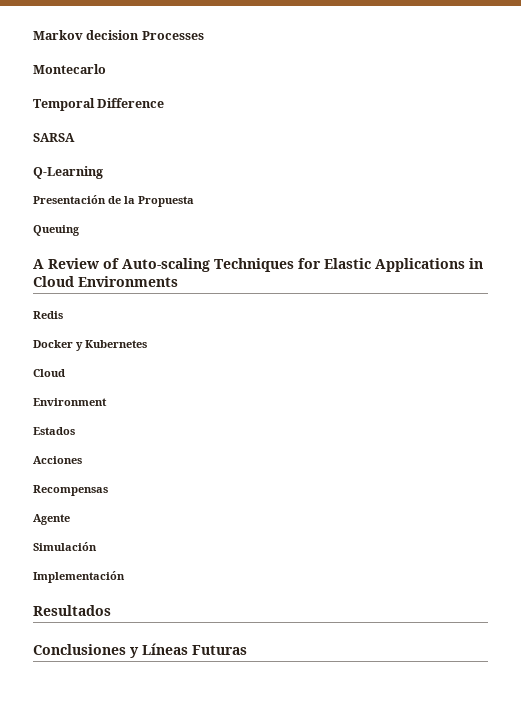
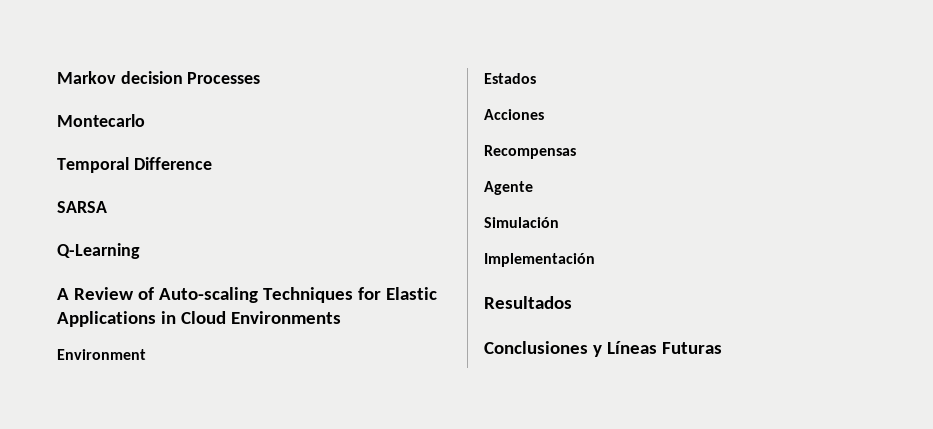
- Presentación de la Propuesta
- Queuing
- Redis
- Docker y Kubernetes
- Cloud

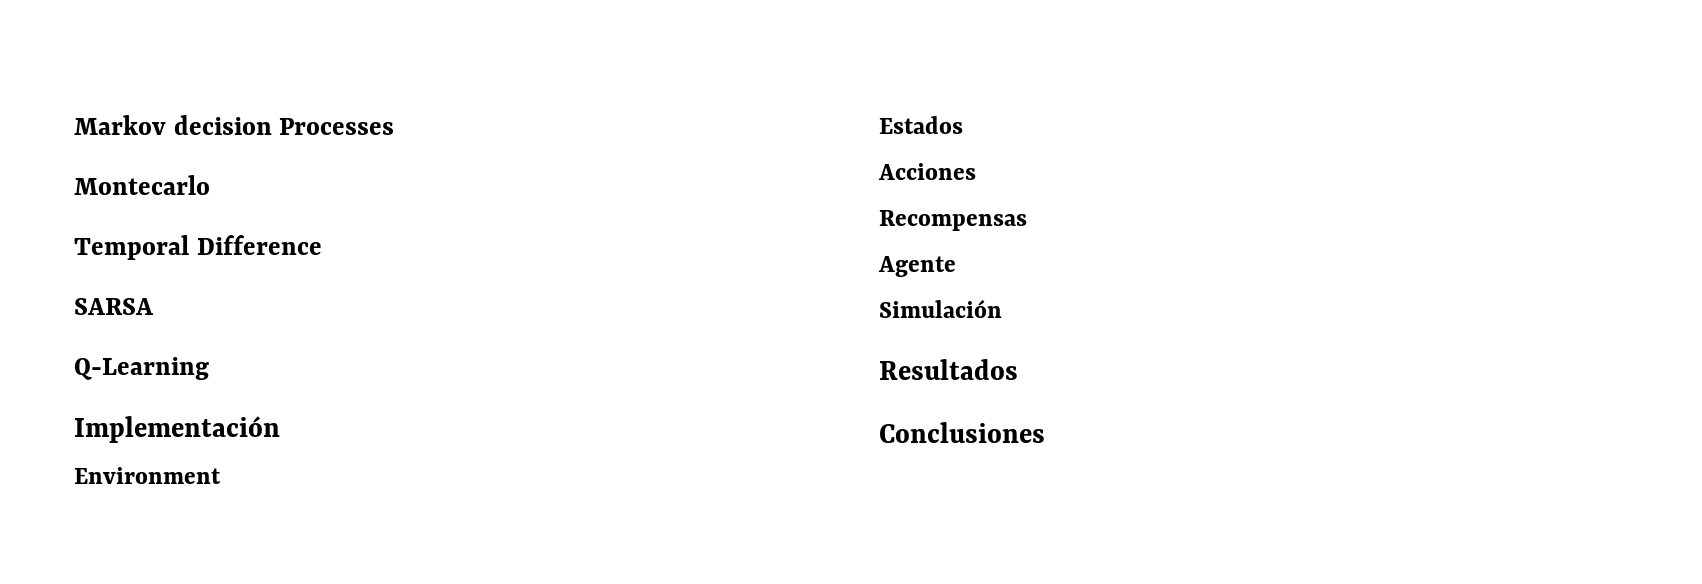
- A Review of Auto-scaling Techniques for Elastic Applications in Cloud Environments
+ Implementación
- Implementación
- Conclusiones y Líneas Futuras
+ Conclusiones

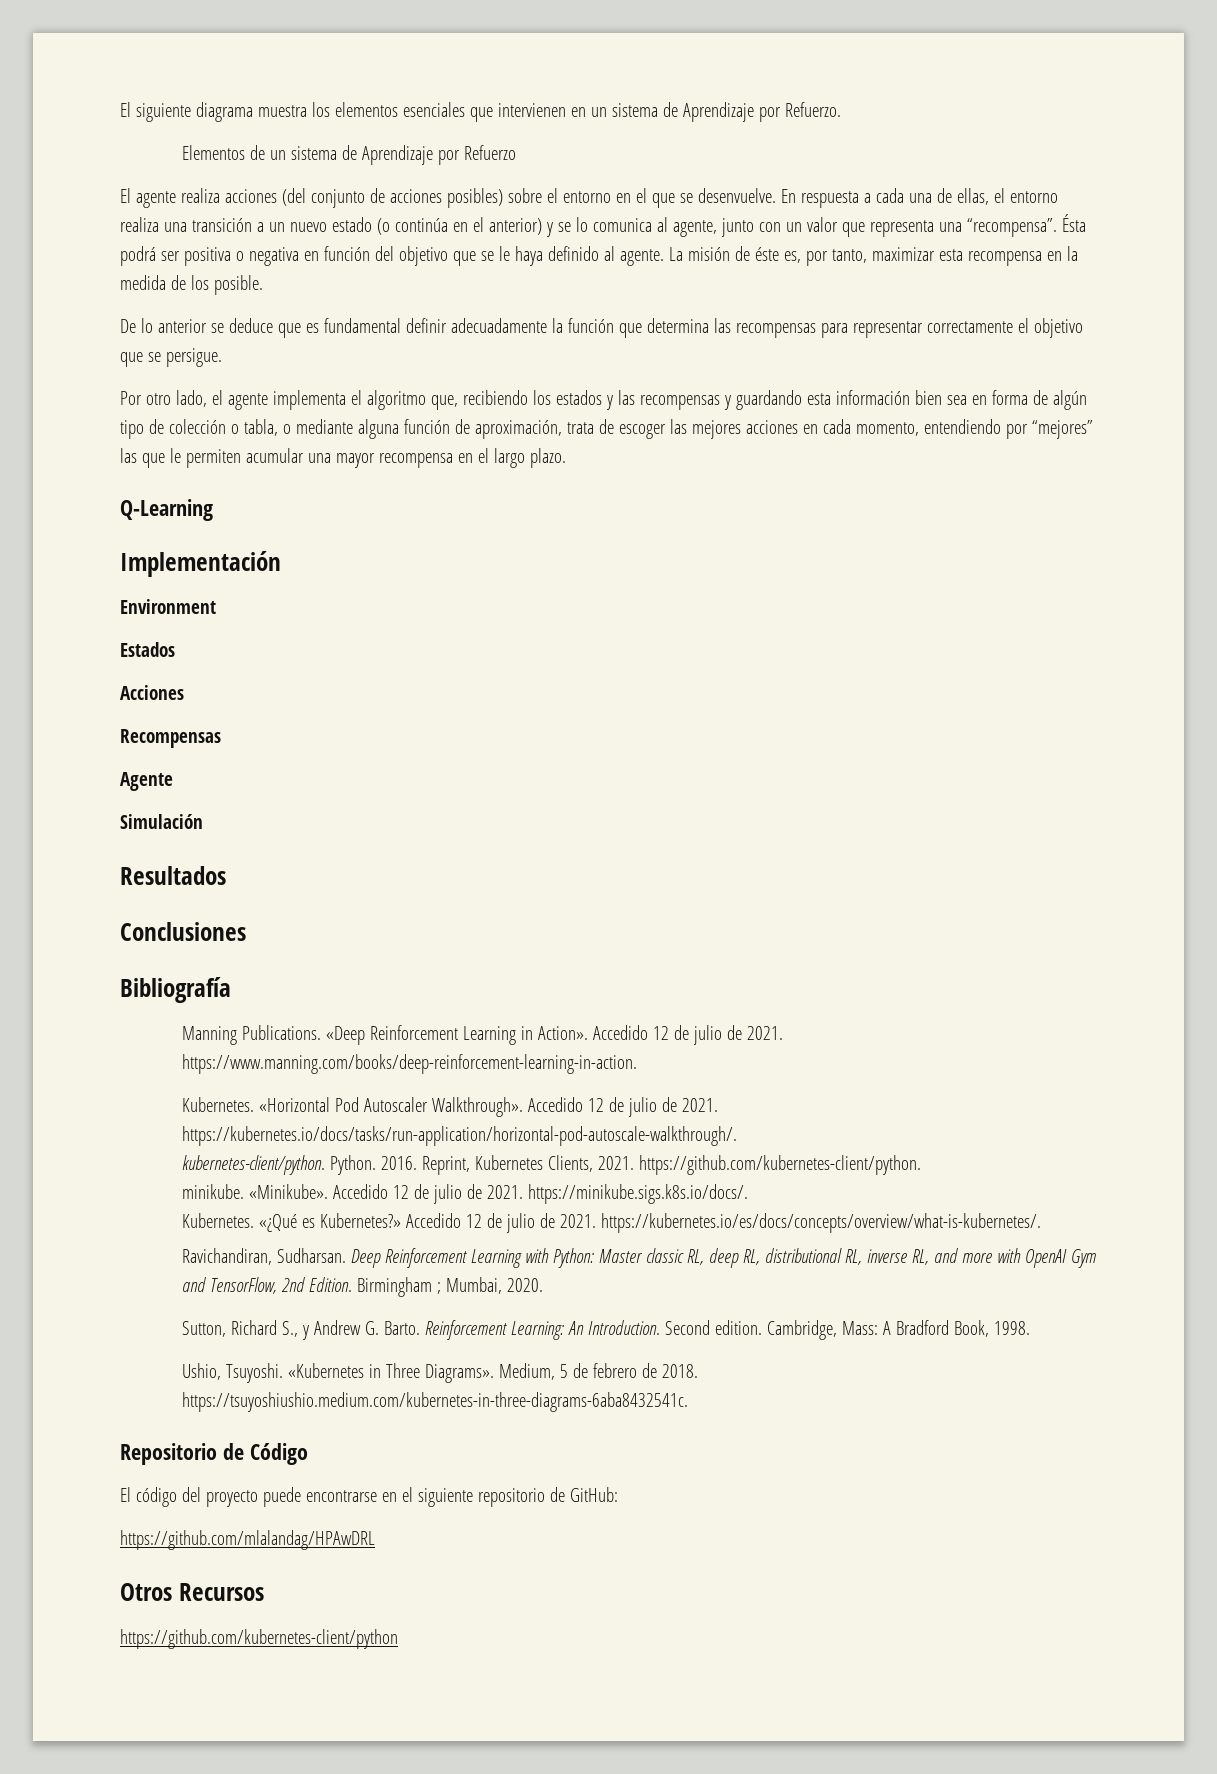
- Markov decision Processes
- Montecarlo
- Temporal Difference
- SARSA
+ El siguiente diagrama muestra los elementos esenciales que intervienen en un sistema de Aprendizaje por Refuerzo.
+ Elementos de un sistema de Aprendizaje por Refuerzo
+ El agente realiza acciones (del conjunto de acciones posibles) sobre el entorno en el que se desenvuelve. En respuesta a cada una de ellas, el entorno realiza una transición a un nuevo estado (o continúa en el anterior) y se lo comunica al agente, junto con un valor que representa una “recompensa”. Ésta podrá ser positiva o negativa en función del objetivo que se le haya definido al agente. La misión de éste es, por tanto, maximizar esta recompensa en la medida de los posible.
+ De lo anterior se deduce que es fundamental definir adecuadamente la función que determina las recompensas para representar correctamente el objetivo que se persigue.
+ Por otro lado, el agente implementa el algoritmo que, recibiendo los estados y las recompensas y guardando esta información bien sea en forma de algún tipo de colección o tabla, o mediante alguna función de aproximación, trata de escoger las mejores acciones en cada momento, entendiendo por “mejores” las que le permiten acumular una mayor recompensa en el largo plazo.
+ Bibliografía
+ Manning Publications. «Deep Reinforcement Learning in Action». Accedido 12 de julio de 2021. https://www.manning.com/books/deep-reinforcement-learning-in-action.
+ Kubernetes. «Horizontal Pod Autoscaler Walkthrough». Accedido 12 de julio de 2021. https://kubernetes.io/docs/tasks/run-application/horizontal-pod-autoscale-walkthrough/.
+ kubernetes-client/python. Python. 2016. Reprint, Kubernetes Clients, 2021. https://github.com/kubernetes-client/python.
+ minikube. «Minikube». Accedido 12 de julio de 2021. https://minikube.sigs.k8s.io/docs/.
+ Kubernetes. «¿Qué es Kubernetes?» Accedido 12 de julio de 2021. https://kubernetes.io/es/docs/concepts/overview/what-is-kubernetes/.
+ Ravichandiran, Sudharsan. Deep Reinforcement Learning with Python: Master classic RL, deep RL, distributional RL, inverse RL, and more with OpenAI Gym and TensorFlow, 2nd Edition. Birmingham ; Mumbai, 2020.
+ Sutton, Richard S., y Andrew G. Barto. Reinforcement Learning: An Introduction. Second edition. Cambridge, Mass: A Bradford Book, 1998.
+ Ushio, Tsuyoshi. «Kubernetes in Three Diagrams». Medium, 5 de febrero de 2018. https://tsuyoshiushio.medium.com/kubernetes-in-three-diagrams-6aba8432541c.
+ Repositorio de Código
+ El código del proyecto puede encontrarse en el siguiente repositorio de GitHub:
+ https://github.com/mlalandag/HPAwDRL
+ Otros Recursos
+ https://github.com/kubernetes-client/python

